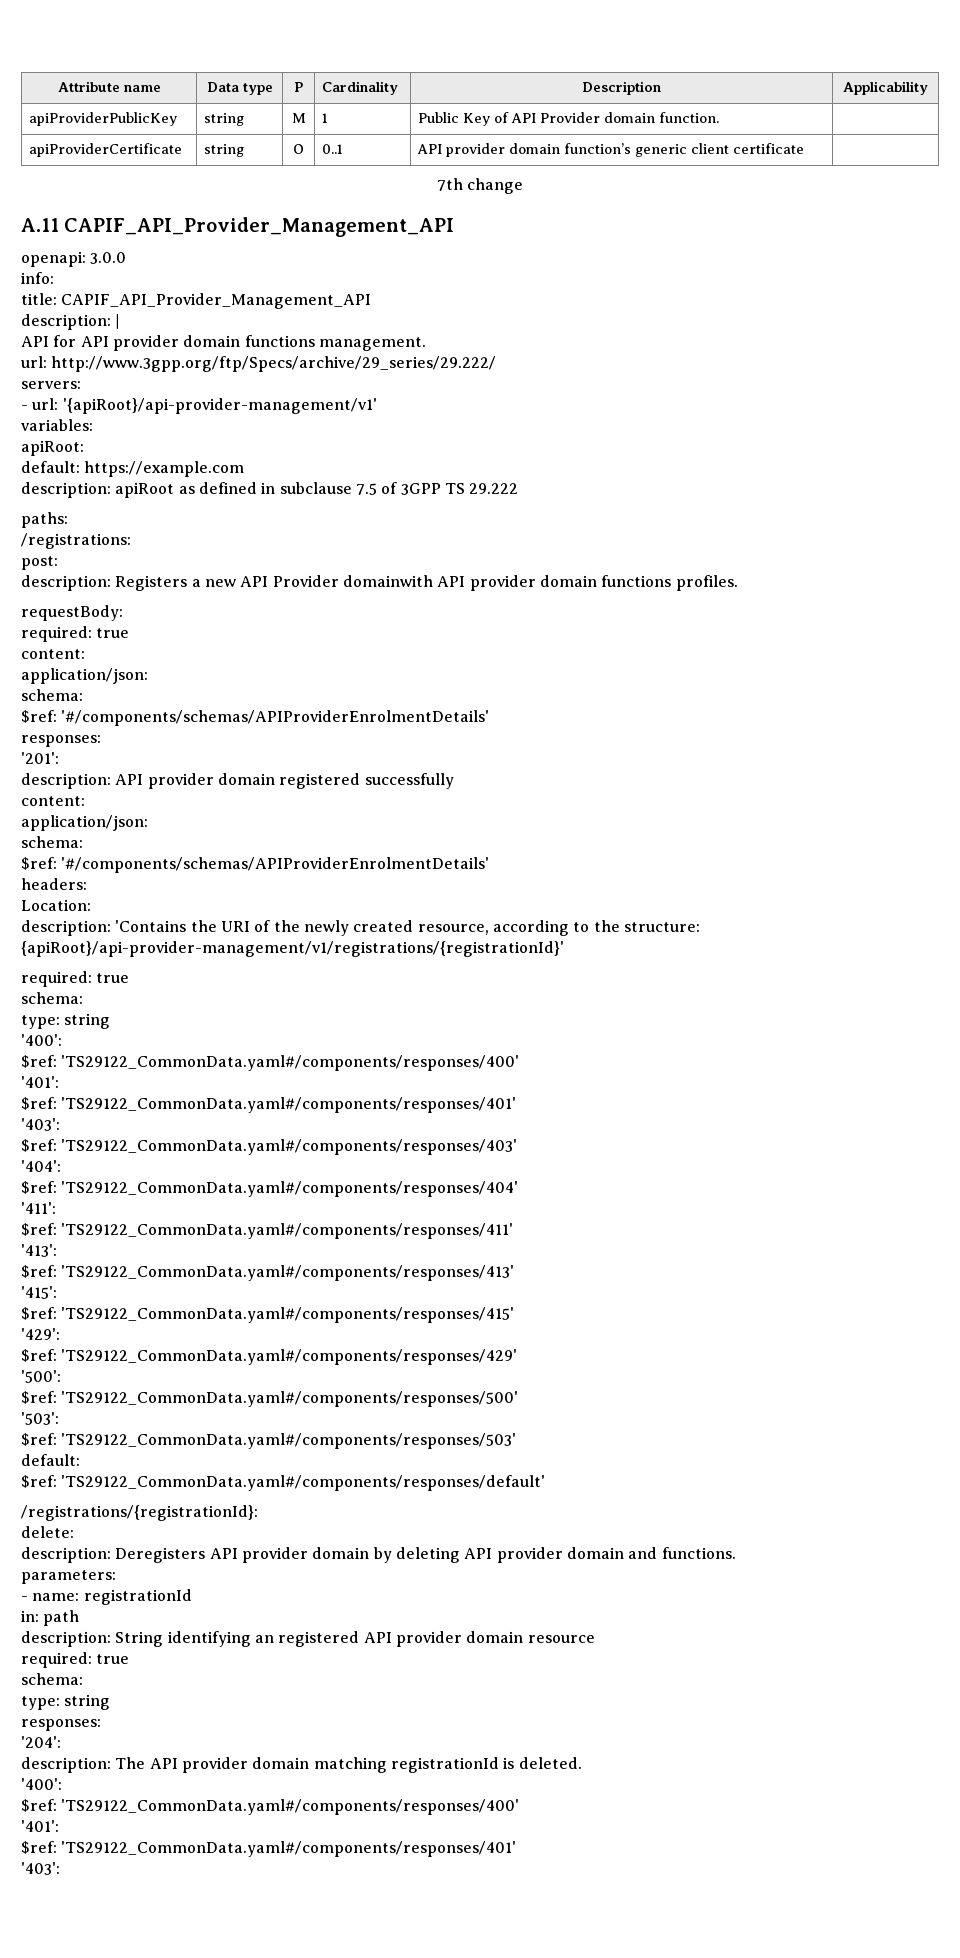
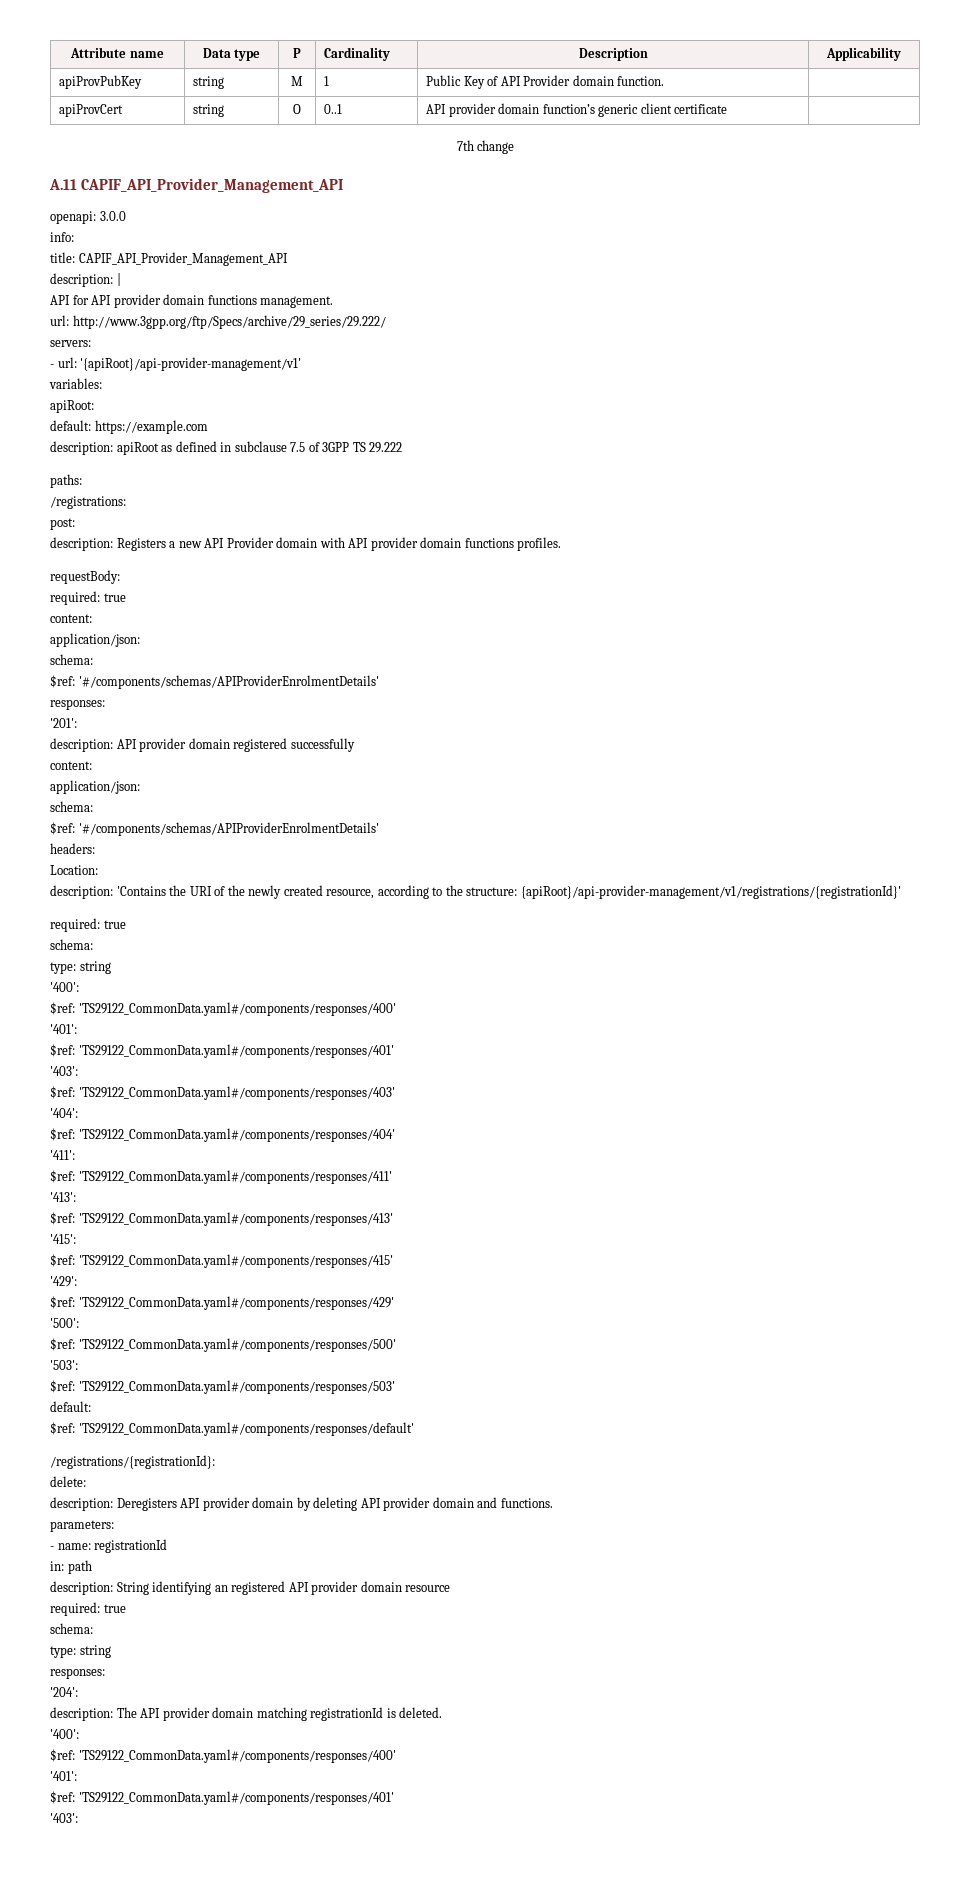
- apiProviderPublicKey | string | M | 1 | Public Key of API Provider domain function. |
+ apiProvPubKey | string | M | 1 | Public Key of API Provider domain function. |
- apiProviderCertificate | string | O | 0..1 | API provider domain function’s generic client certificate |
+ apiProvCert | string | O | 0..1 | API provider domain function’s generic client certificate |
- description: Registers a new API Provider domainwith API provider domain functions profiles.
+ description: Registers a new API Provider domain with API provider domain functions profiles.

